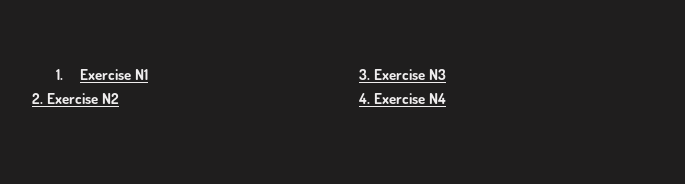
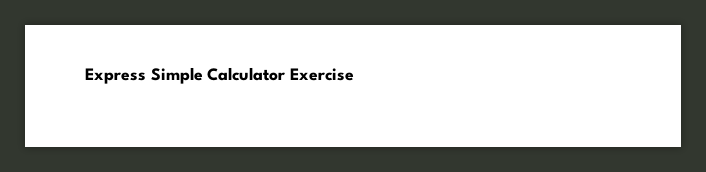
- 1. Exercise N1
- 2. Exercise N2
- 3. Exercise N3
- 4. Exercise N4
+ Express Simple Calculator Exercise

